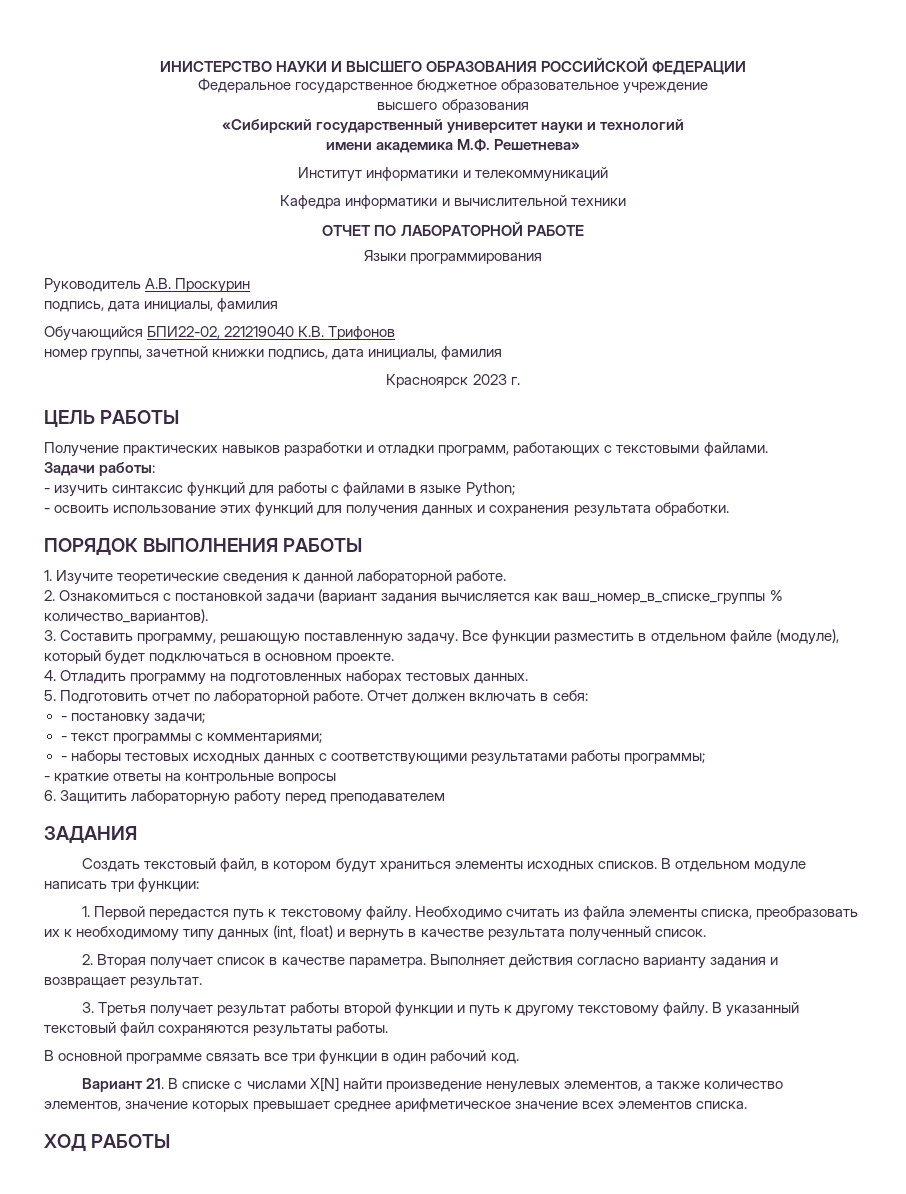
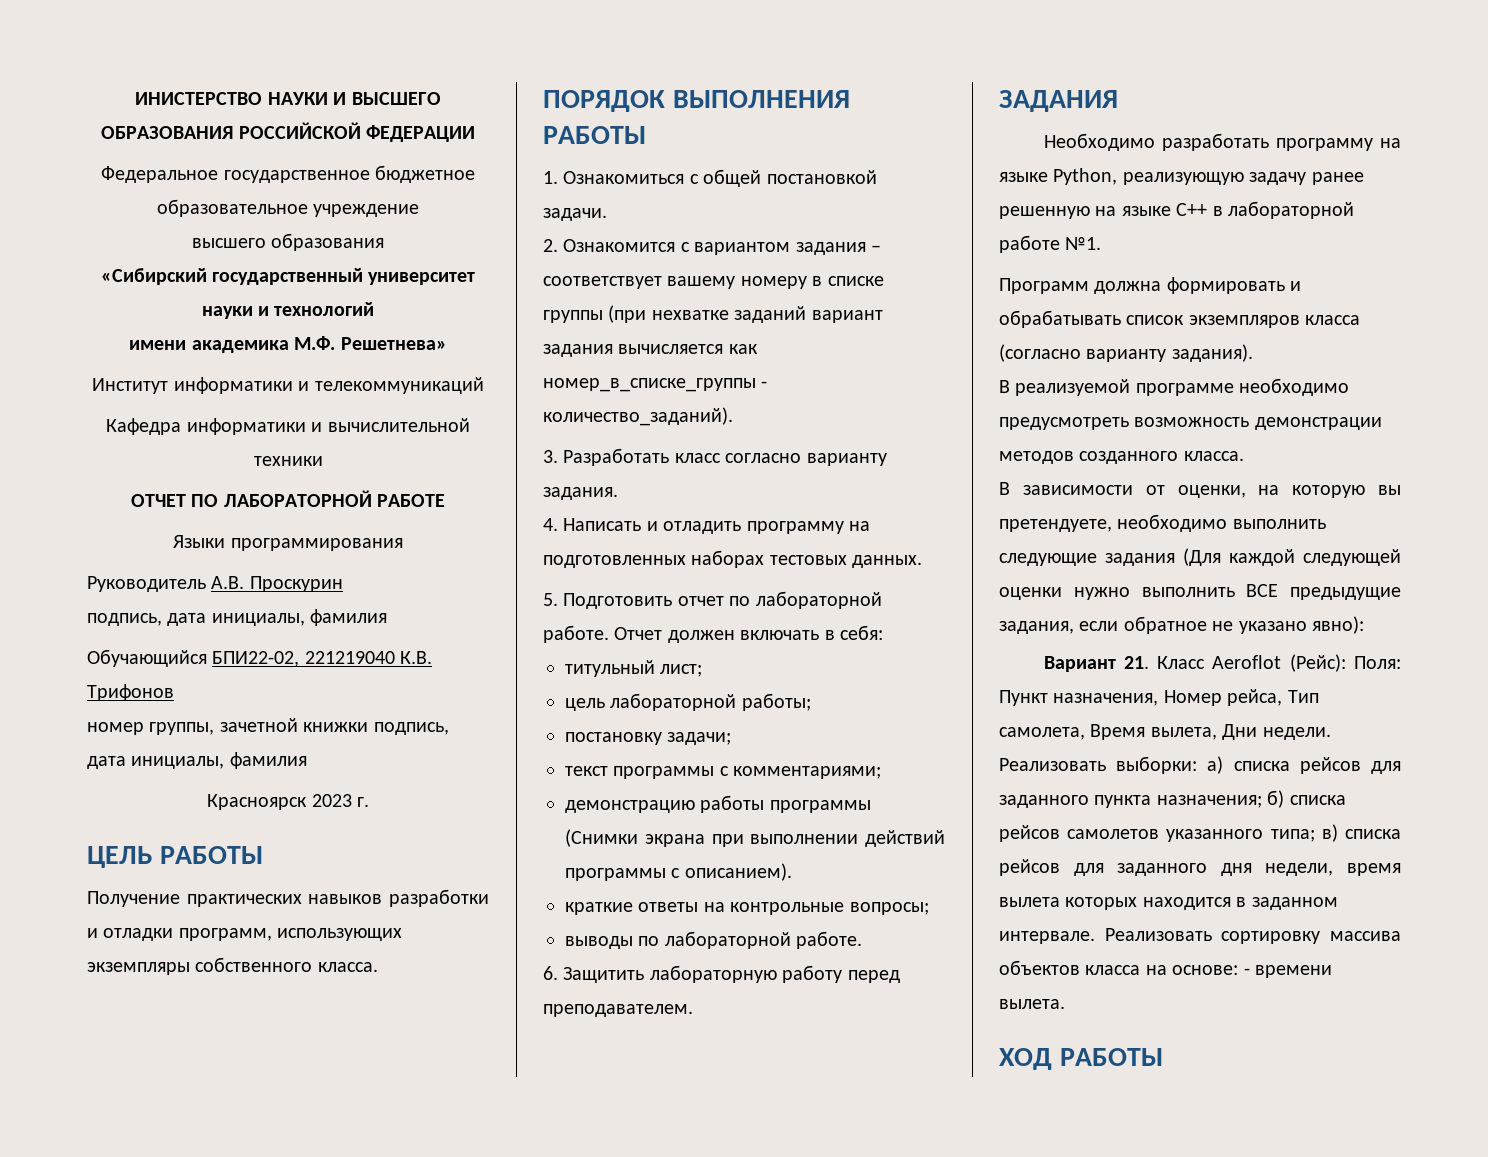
- Получение практических навыков разработки и отладки программ, работающих с текстовыми файлами.
- Задачи работы:
- - изучить синтаксис функций для работы с файлами в языке Python;
- - освоить использование этих функций для получения данных и сохранения результата обработки.
+ Получение практических навыков разработки и отладки программ, использующих экземпляры собственного класса.
  ПОРЯДОК ВЫПОЛНЕНИЯ РАБОТЫ
- 1. Изучите теоретические сведения к данной лабораторной работе.
- 2. Ознакомиться с постановкой задачи (вариант задания вычисляется как ваш_номер_в_списке_группы % количество_вариантов).
- 3. Составить программу, решающую поставленную задачу. Все функции разместить в отдельном файле (модуле), который будет подключаться в основном проекте.
- 4. Отладить программу на подготовленных наборах тестовых данных.
+ 1. Ознакомиться с общей постановкой задачи.
+ 2. Ознакомится с вариантом задания – соответствует вашему номеру в списке группы (при нехватке заданий вариант задания вычисляется как номер_в_списке_группы - количество_заданий).
+ 3. Разработать класс согласно варианту задания.
+ 4. Написать и отладить программу на подготовленных наборах тестовых данных.
- - постановку задачи;
+ титульный лист;
+ цель лабораторной работы;
+ постановку задачи;
- - текст программы с комментариями;
+ текст программы с комментариями;
- - наборы тестовых исходных данных с соответствующими результатами работы программы;
- - краткие ответы на контрольные вопросы
+ демонстрацию работы программы (Снимки экрана при выполнении действий программы с описанием).
+ краткие ответы на контрольные вопросы;
+ выводы по лабораторной работе.
- 6. Защитить лабораторную работу перед преподавателем
+ 6. Защитить лабораторную работу перед преподавателем.
- Создать текстовый файл, в котором будут храниться элементы исходных списков. В отдельном модуле написать три функции:
- 1. Первой передастся путь к текстовому файлу. Необходимо считать из файла элементы списка, преобразовать их к необходимому типу данных (int, float) и вернуть в качестве результата полученный список.
- 2. Вторая получает список в качестве параметра. Выполняет действия согласно варианту задания и возвращает результат.
- 3. Третья получает результат работы второй функции и путь к другому текстовому файлу. В указанный текстовый файл сохраняются результаты работы.
- В основной программе связать все три функции в один рабочий код.
- Вариант 21. В списке с числами Х[N] найти произведение ненулевых элементов, а также количество элементов, значение которых превышает среднее арифметическое значение всех элементов списка.
+ Необходимо разработать программу на языке Python, реализующую задачу ранее решенную на языке С++ в лабораторной работе №1.
+ Программ должна формировать и обрабатывать список экземпляров класса (согласно варианту задания).
+ В реализуемой программе необходимо предусмотреть возможность демонстрации методов созданного класса.
+ В зависимости от оценки, на которую вы претендуете, необходимо выполнить следующие задания (Для каждой следующей оценки нужно выполнить ВСЕ предыдущие задания, если обратное не указано явно):
+ Вариант 21. Класс Aeroflot (Рейс): Поля: Пункт назначения, Номер рейса, Тип самолета, Время вылета, Дни недели. Реализовать выборки: а) списка рейсов для заданного пункта назначения; б) списка рейсов самолетов указанного типа; в) списка рейсов для заданного дня недели, время вылета которых находится в заданном интервале. Реализовать сортировку массива объектов класса на основе: - времени вылета.

